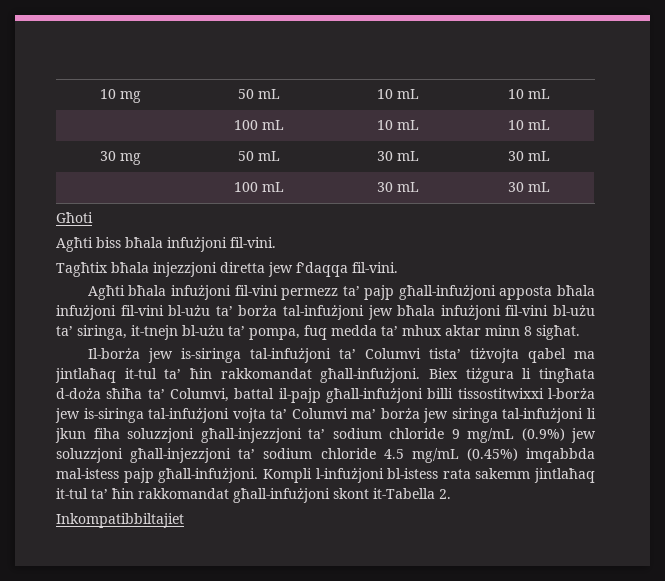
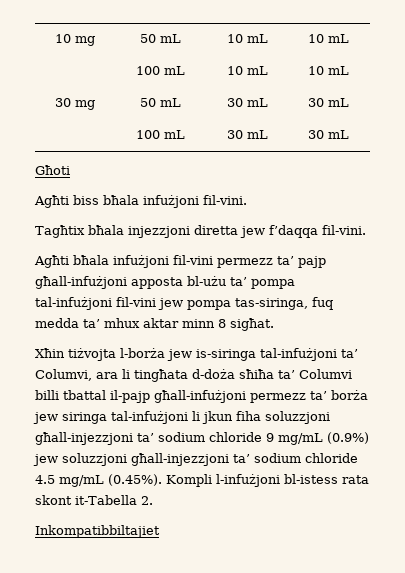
- Agħti bħala infużjoni fil-vini permezz ta’ pajp għall-infużjoni apposta bħala infużjoni fil-vini bl-użu ta’ borża tal-infużjoni jew bħala infużjoni fil-vini bl-użu ta’ siringa, it-tnejn bl-użu ta’ pompa, fuq medda ta’ mhux aktar minn 8 sigħat.
+ Agħti bħala infużjoni fil-vini permezz ta’ pajp għall-infużjoni apposta bl-użu ta’ pompa tal-infużjoni fil-vini jew pompa tas-siringa, fuq medda ta’ mhux aktar minn 8 sigħat.
- Il-borża jew is-siringa tal-infużjoni ta’ Columvi tista’ tiżvojta qabel ma jintlaħaq it-tul ta’ ħin rakkomandat għall-infużjoni. Biex tiżgura li tingħata d-doża sħiħa ta’ Columvi, battal il-pajp għall-infużjoni billi tissostitwixxi l-borża jew is-siringa tal-infużjoni vojta ta’ Columvi ma’ borża jew siringa tal-infużjoni li jkun fiha soluzzjoni għall-injezzjoni ta’ sodium chloride 9 mg/mL (0.9%) jew soluzzjoni għall-injezzjoni ta’ sodium chloride 4.5 mg/mL (0.45%) imqabbda mal-istess pajp għall-infużjoni. Kompli l-infużjoni bl-istess rata sakemm jintlaħaq it-tul ta’ ħin rakkomandat għall-infużjoni skont it-Tabella 2.
+ Xħin tiżvojta l-borża jew is-siringa tal-infużjoni ta’ Columvi, ara li tingħata d-doża sħiħa ta’ Columvi billi tbattal il-pajp għall-infużjoni permezz ta’ borża jew siringa tal-infużjoni li jkun fiha soluzzjoni għall-injezzjoni ta’ sodium chloride 9 mg/mL (0.9%) jew soluzzjoni għall-injezzjoni ta’ sodium chloride 4.5 mg/mL (0.45%). Kompli l-infużjoni bl-istess rata skont it-Tabella 2.

